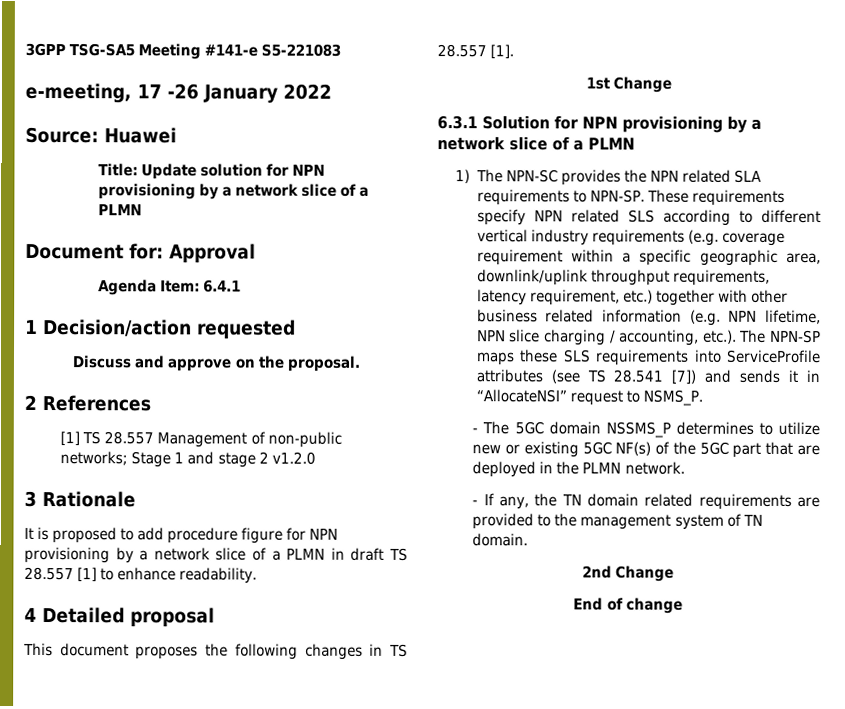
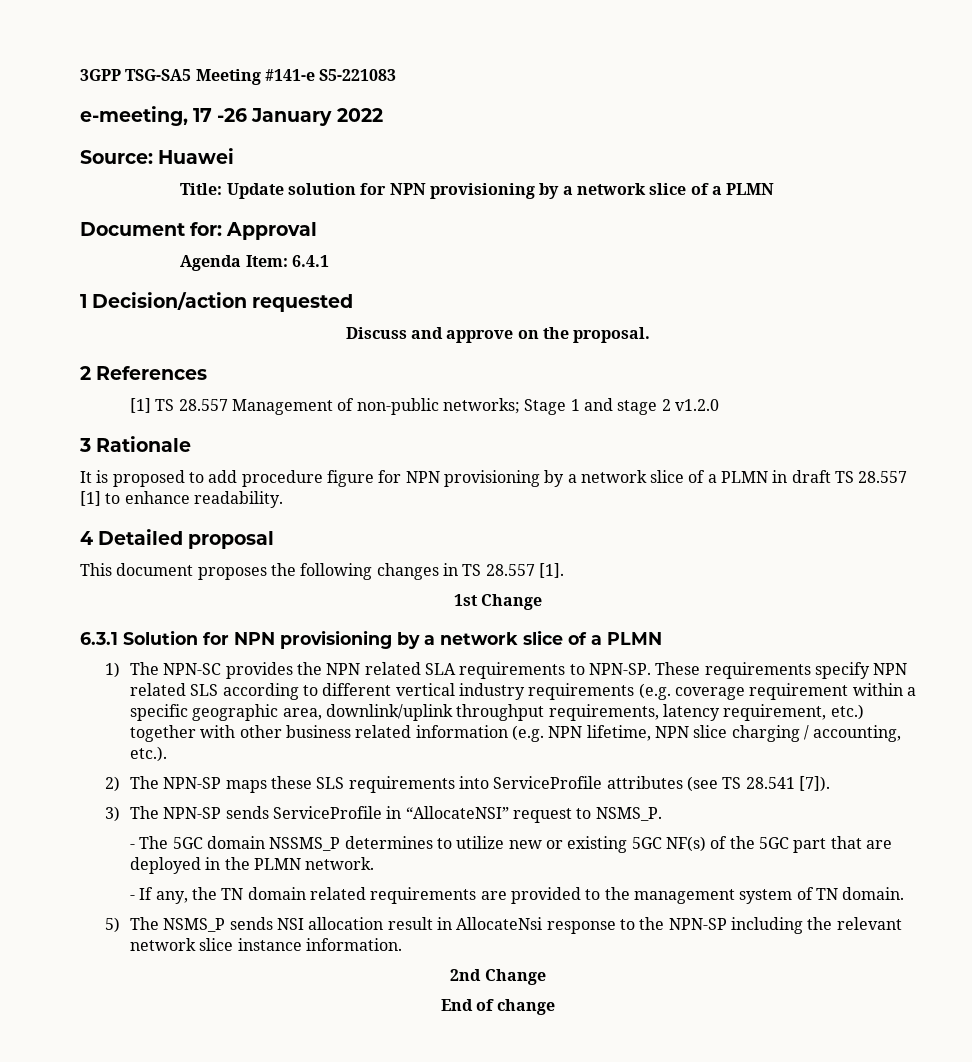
- These requirements specify NPN related SLS according to different vertical industry requirements (e.g. coverage requirement within a specific geographic area, downlink/uplink throughput requirements, latency requirement, etc.) together with other business related information (e.g. NPN lifetime, NPN slice charging / accounting, etc.). The NPN-SP maps these SLS requirements into ServiceProfile attributes (see TS 28.541 [7]) and sends it in “AllocateNSI” request to NSMS_P.
+ These requirements specify NPN related SLS according to different vertical industry requirements (e.g. coverage requirement within a specific geographic area, downlink/uplink throughput requirements, latency requirement, etc.) together with other business related information (e.g. NPN lifetime, NPN slice charging / accounting, etc.).
+ 2) The NPN-SP maps these SLS requirements into ServiceProfile attributes (see TS 28.541 [7]).
+ 3) The NPN-SP sends ServiceProfile in “AllocateNSI” request to NSMS_P.
+ 5) The NSMS_P sends NSI allocation result in AllocateNsi response to the NPN-SP including the relevant network slice instance information.

